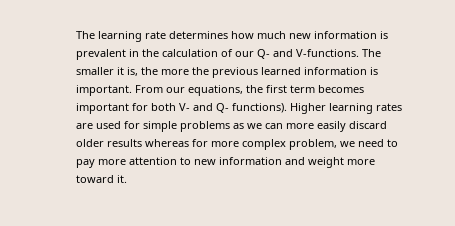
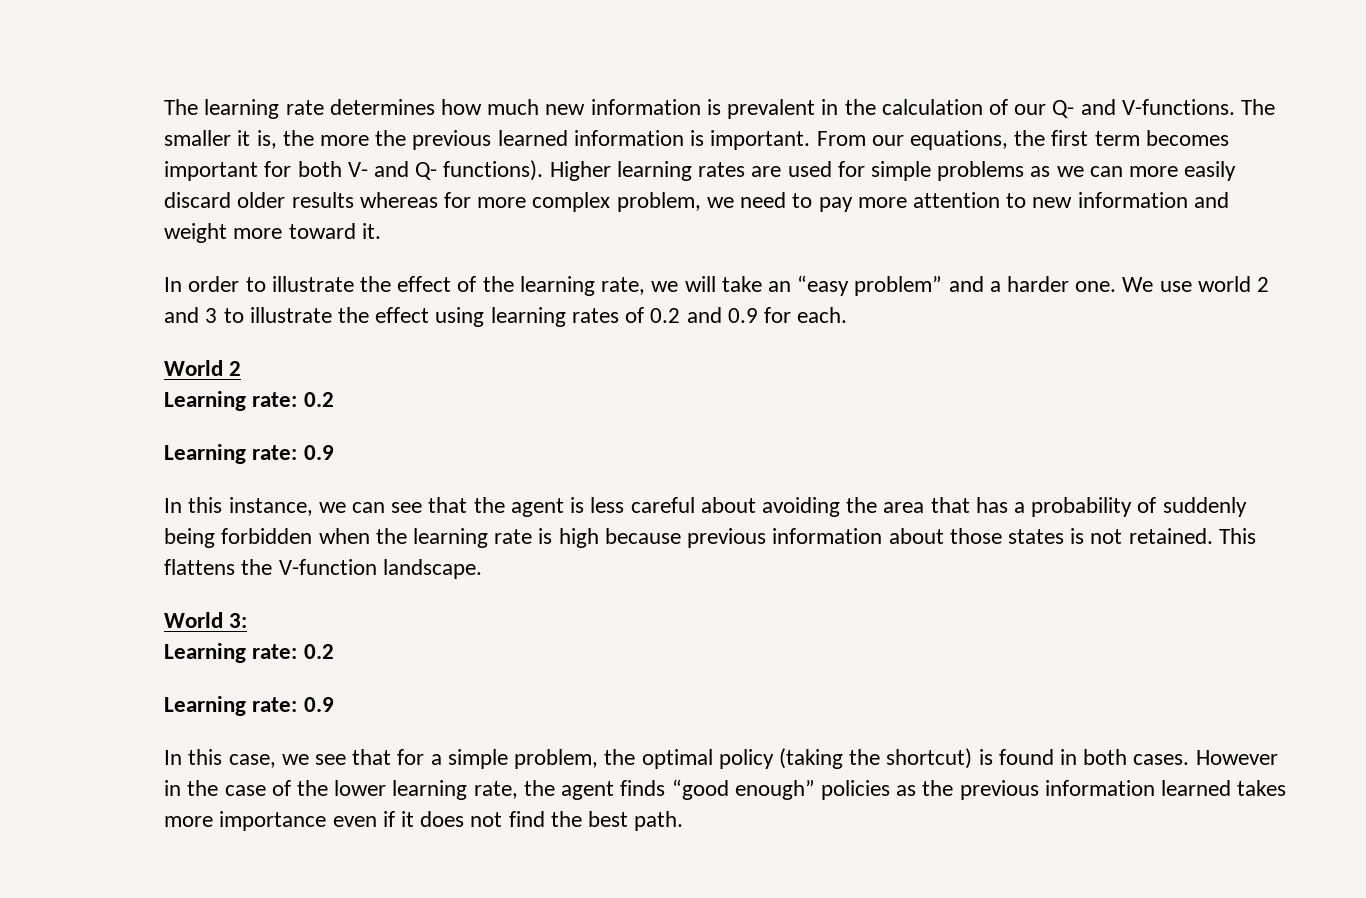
+ In order to illustrate the effect of the learning rate, we will take an “easy problem” and a harder one. We use world 2 and 3 to illustrate the effect using learning rates of 0.2 and 0.9 for each.
+ World 2
+ Learning rate: 0.2
+ Learning rate: 0.9
+ In this instance, we can see that the agent is less careful about avoiding the area that has a probability of suddenly being forbidden when the learning rate is high because previous information about those states is not retained. This flattens the V-function landscape.
+ World 3:
+ Learning rate: 0.2
+ Learning rate: 0.9
+ In this case, we see that for a simple problem, the optimal policy (taking the shortcut) is found in both cases. However in the case of the lower learning rate, the agent finds “good enough” policies as the previous information learned takes more importance even if it does not find the best path.

